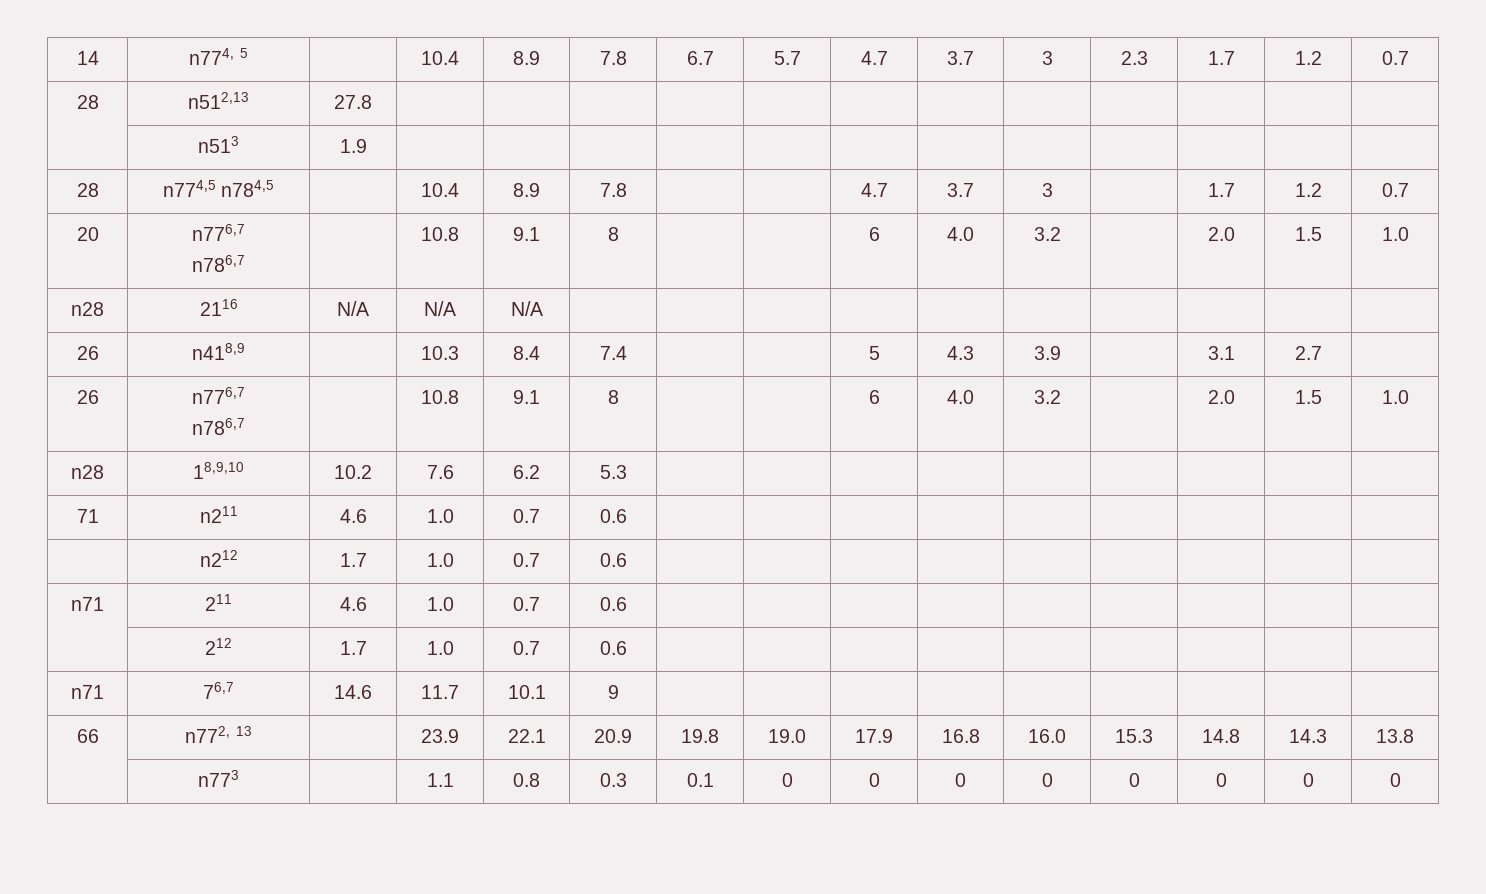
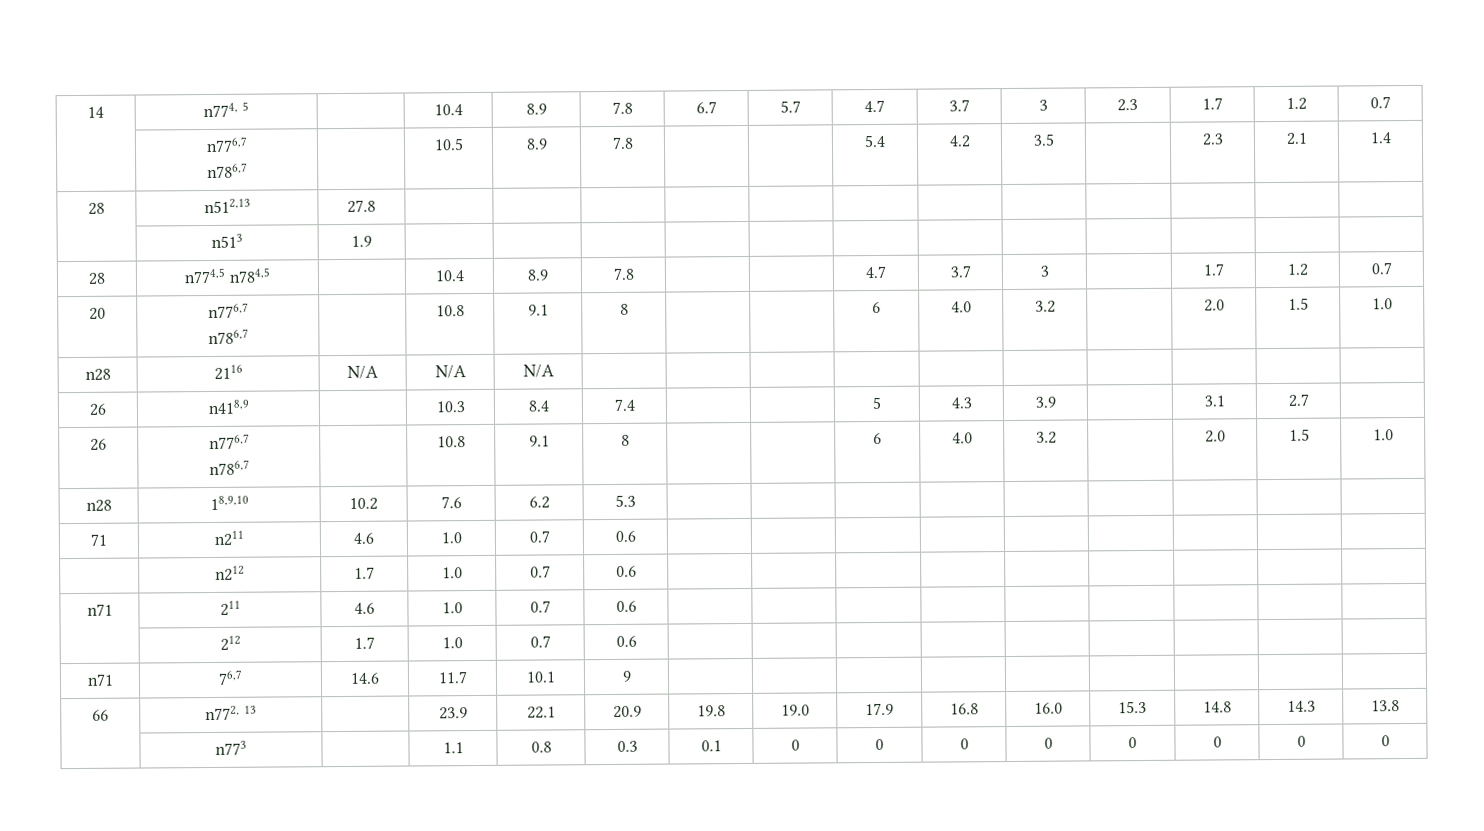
  14 | n774, 5 | | 10.4 | 8.9 | 7.8 | 6.7 | 5.7 | 4.7 | 3.7 | 3 | 2.3 | 1.7 | 1.2 | 0.7
+ | n776,7
+ n786,7 | | 10.5 | 8.9 | 7.8 | | | 5.4 | 4.2 | 3.5 | | 2.3 | 2.1 | 1.4

